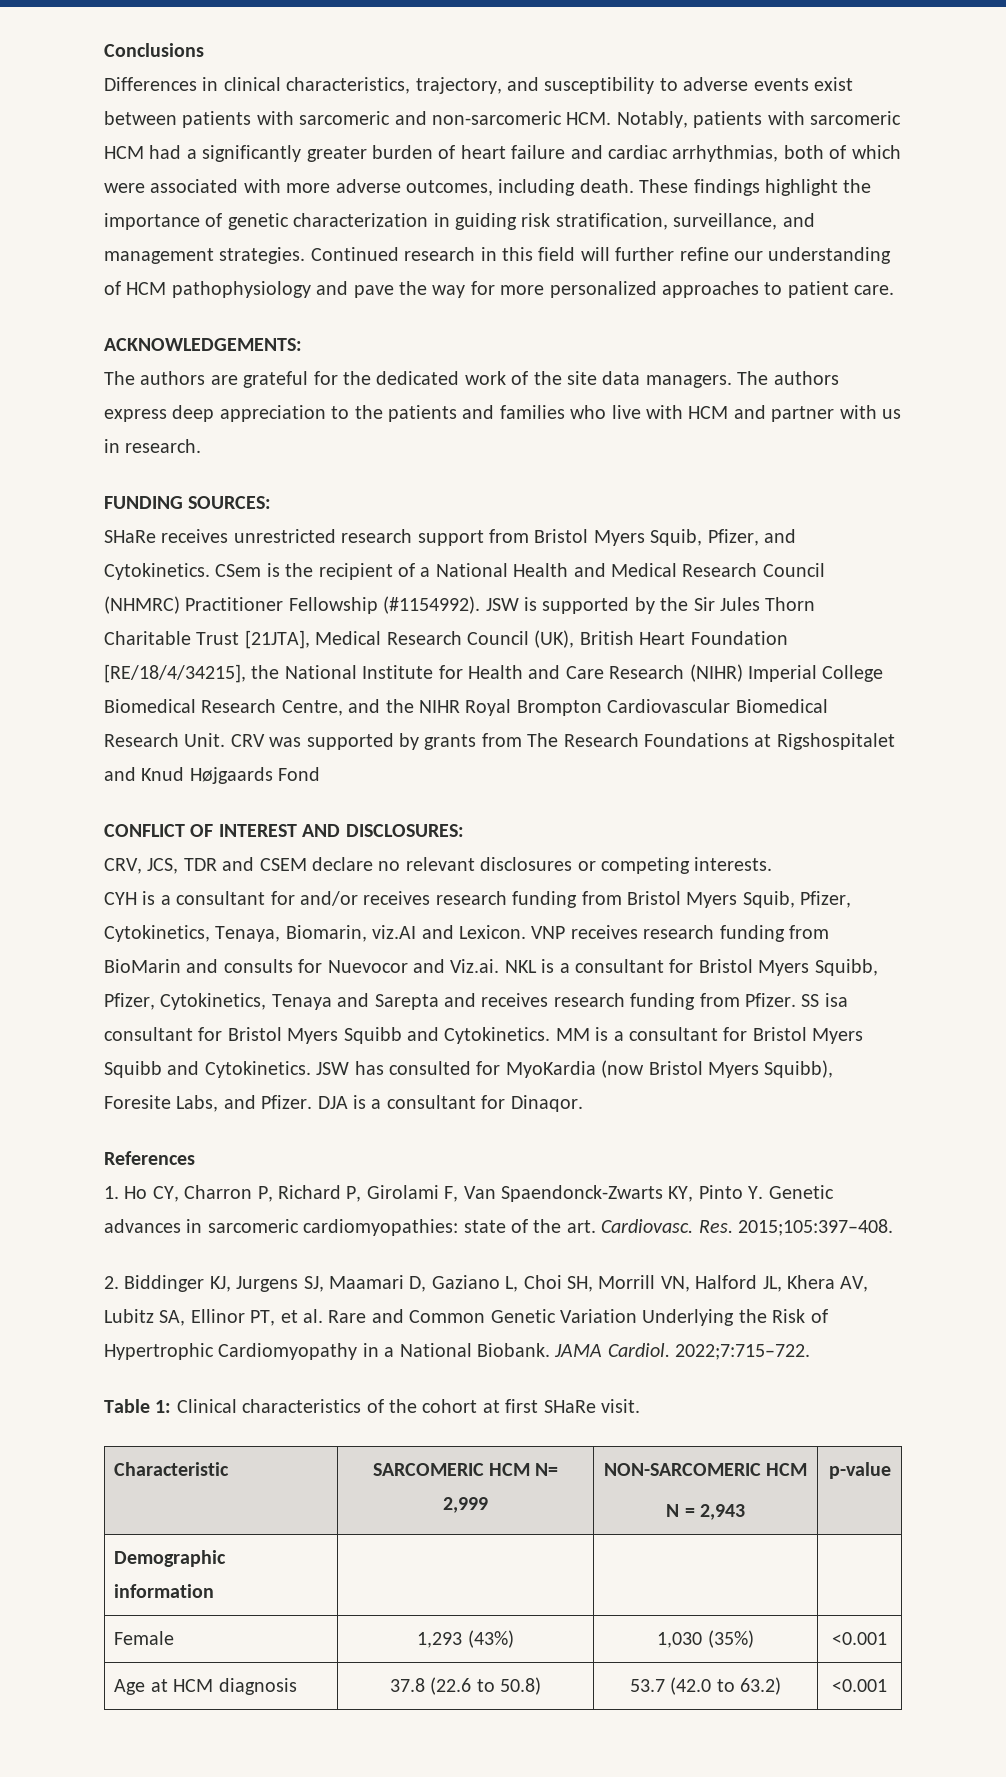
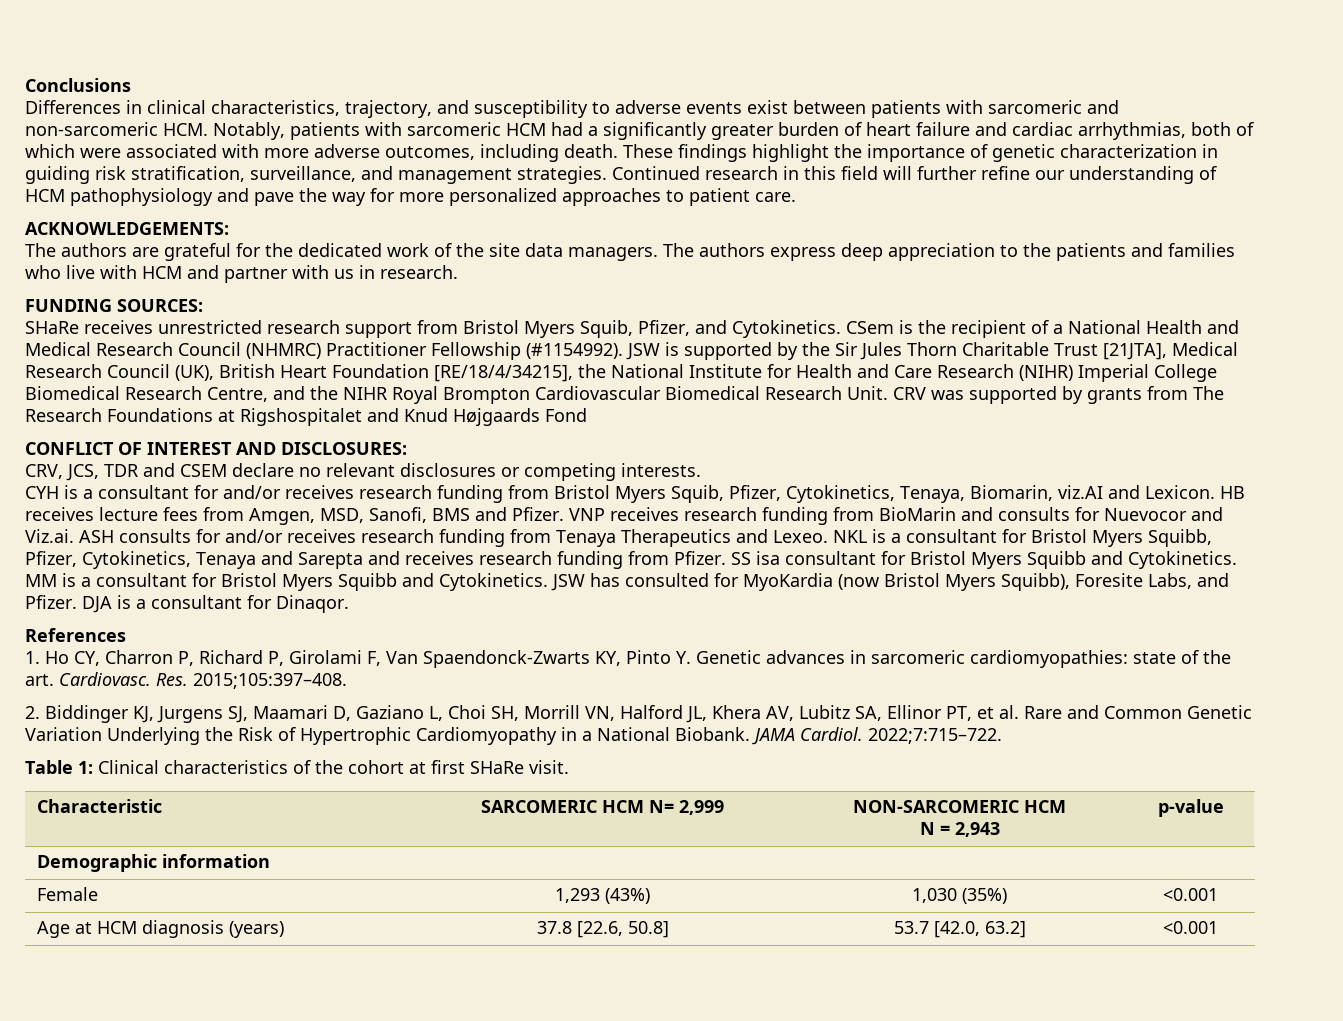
+ HB receives lecture fees from Amgen, MSD, Sanofi, BMS and Pfizer.
- VNP receives research funding from BioMarin and consults for Nuevocor and Viz.ai. NKL is a consultant for Bristol Myers Squibb, Pfizer, Cytokinetics, Tenaya and Sarepta and receives research funding from Pfizer.
+ VNP receives research funding from BioMarin and consults for Nuevocor and Viz.ai. ASH consults for and/or receives research funding from Tenaya Therapeutics and Lexeo. NKL is a consultant for Bristol Myers Squibb, Pfizer, Cytokinetics, Tenaya and Sarepta and receives research funding from Pfizer.
- Age at HCM diagnosis | 37.8 (22.6 to 50.8) | 53.7 (42.0 to 63.2) | <0.001
+ Age at HCM diagnosis (years) | 37.8 [22.6, 50.8] | 53.7 [42.0, 63.2] | <0.001

